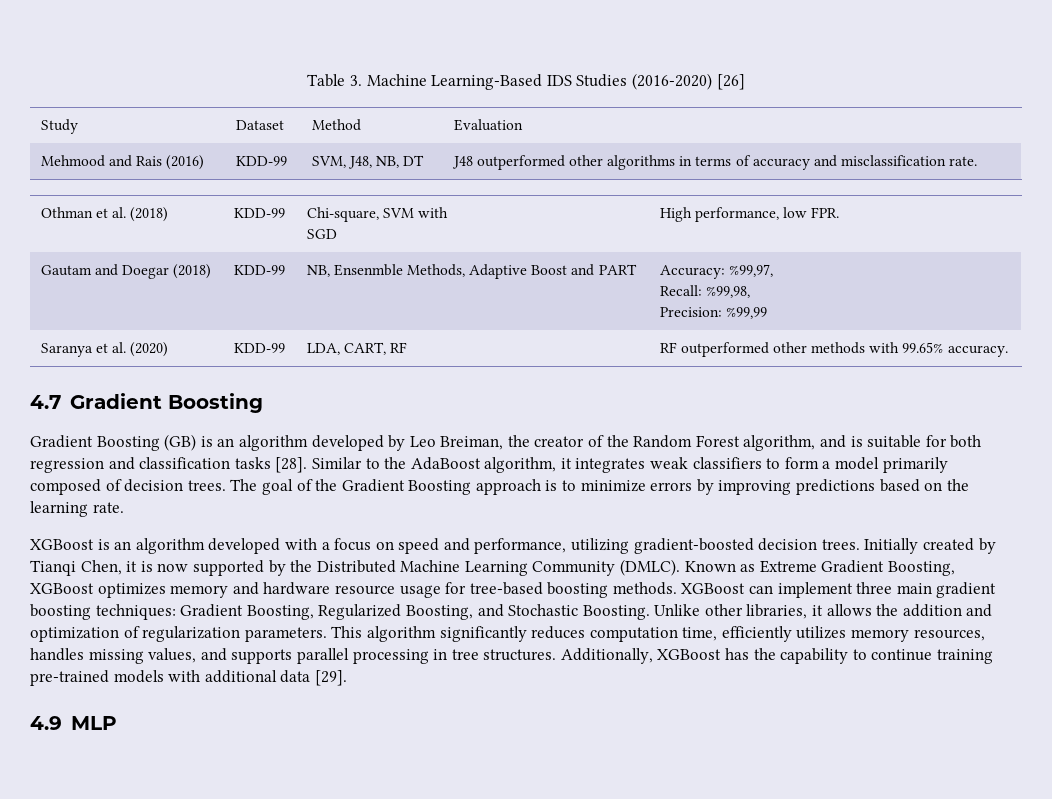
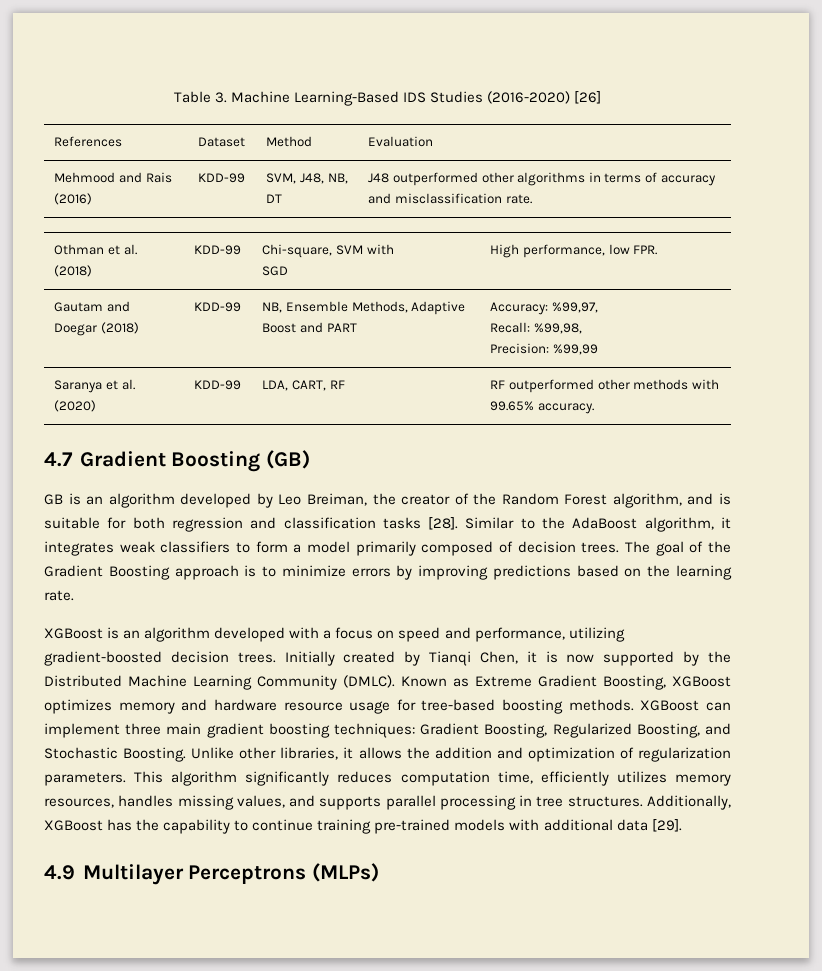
- Study | Dataset | Method | Evaluation
+ References | Dataset | Method | Evaluation
- Gautam and Doegar (2018) | KDD-99 | NB, Ensenmble Methods, Adaptive Boost and PART | Accuracy: %99,97,
+ Gautam and Doegar (2018) | KDD-99 | NB, Ensemble Methods, Adaptive Boost and PART | Accuracy: %99,97,
- 4.7 Gradient Boosting
- Gradient Boosting (GB) is an algorithm developed by Leo Breiman, the creator of the Random Forest algorithm, and is suitable for both regression and classification tasks [28].
+ 4.7 Gradient Boosting (GB)
+ GB is an algorithm developed by Leo Breiman, the creator of the Random Forest algorithm, and is suitable for both regression and classification tasks [28].
- 4.9 MLP
+ 4.9 Multilayer Perceptrons (MLPs)

